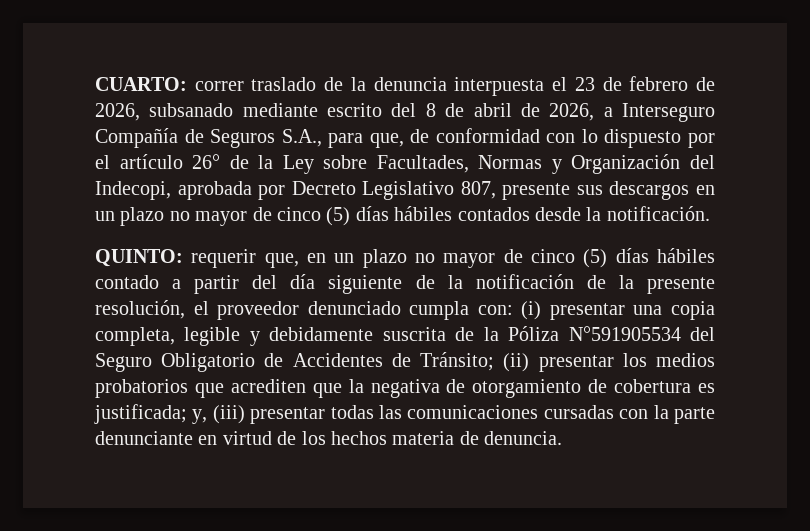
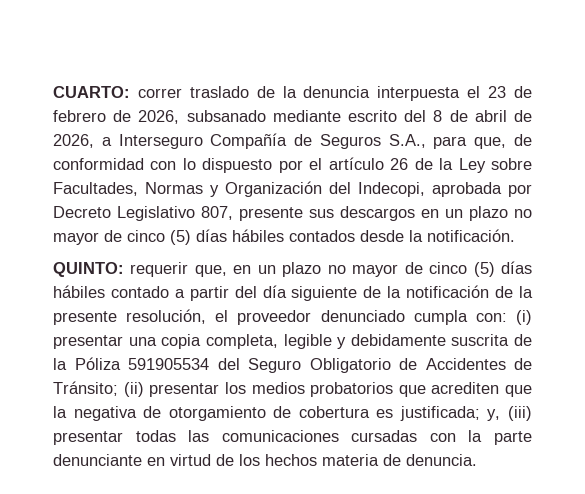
- correr traslado de la denuncia interpuesta el 23 de febrero de 2026, subsanado mediante escrito del 8 de abril de 2026, a Interseguro Compañía de Seguros S.A., para que, de conformidad con lo dispuesto por el artículo 26° de la Ley sobre Facultades, Normas y Organización del Indecopi, aprobada por Decreto Legislativo 807, presente sus descargos en un plazo no mayor de cinco (5) días hábiles contados desde la notificación.
+ correr traslado de la denuncia interpuesta el 23 de febrero de 2026, subsanado mediante escrito del 8 de abril de 2026, a Interseguro Compañía de Seguros S.A., para que, de conformidad con lo dispuesto por el artículo 26 de la Ley sobre Facultades, Normas y Organización del Indecopi, aprobada por Decreto Legislativo 807, presente sus descargos en un plazo no mayor de cinco (5) días hábiles contados desde la notificación.
- (i) presentar una copia completa, legible y debidamente suscrita de la Póliza N°591905534 del Seguro Obligatorio de Accidentes de Tránsito;
+ (i) presentar una copia completa, legible y debidamente suscrita de la Póliza 591905534 del Seguro Obligatorio de Accidentes de Tránsito;

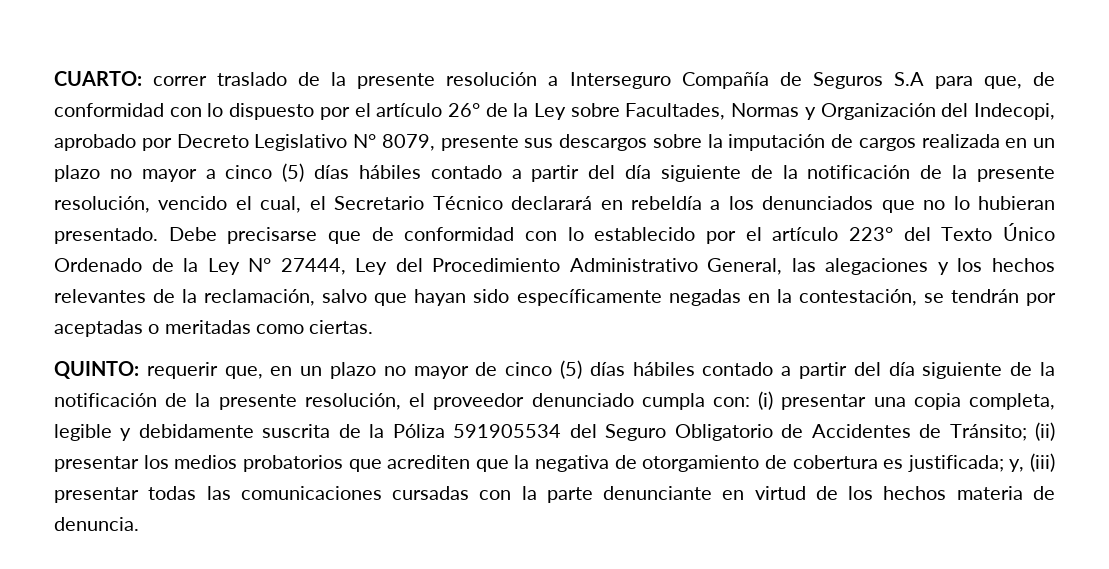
- CUARTO: correr traslado de la denuncia interpuesta el 23 de febrero de 2026, subsanado mediante escrito del 8 de abril de 2026, a Interseguro Compañía de Seguros S.A., para que, de conformidad con lo dispuesto por el artículo 26 de la Ley sobre Facultades, Normas y Organización del Indecopi, aprobada por Decreto Legislativo 807, presente sus descargos en un plazo no mayor de cinco (5) días hábiles contados desde la notificación.
+ CUARTO: correr traslado de la presente resolución a Interseguro Compañía de Seguros S.A para que, de conformidad con lo dispuesto por el artículo 26° de la Ley sobre Facultades, Normas y Organización del Indecopi, aprobado por Decreto Legislativo N° 8079, presente sus descargos sobre la imputación de cargos realizada en un plazo no mayor a cinco (5) días hábiles contado a partir del día siguiente de la notificación de la presente resolución, vencido el cual, el Secretario Técnico declarará en rebeldía a los denunciados que no lo hubieran presentado. Debe precisarse que de conformidad con lo establecido por el artículo 223° del Texto Único Ordenado de la Ley N° 27444, Ley del Procedimiento Administrativo General, las alegaciones y los hechos relevantes de la reclamación, salvo que hayan sido específicamente negadas en la contestación, se tendrán por aceptadas o meritadas como ciertas.

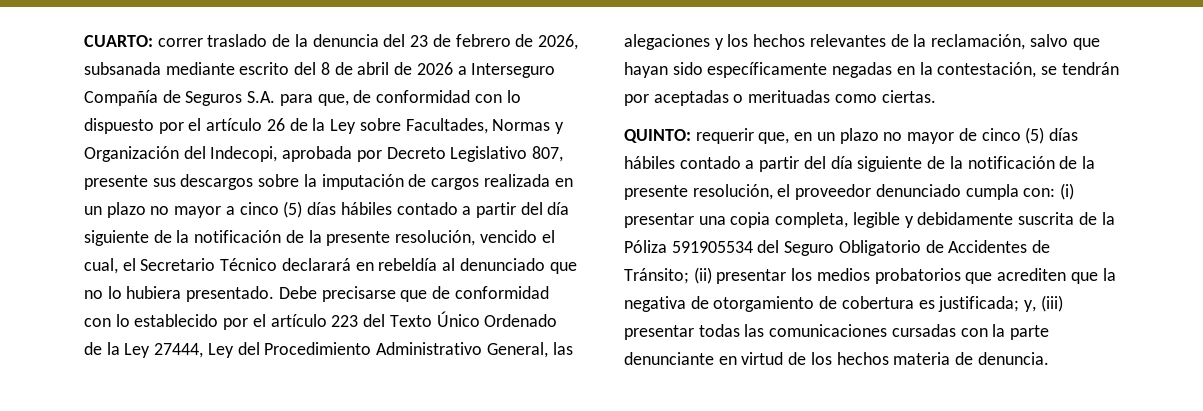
- correr traslado de la presente resolución a Interseguro Compañía de Seguros S.A para que, de conformidad con lo dispuesto por el artículo 26° de la Ley sobre Facultades, Normas y Organización del Indecopi, aprobado por Decreto Legislativo N° 8079, presente sus descargos sobre la imputación de cargos realizada en un plazo no mayor a cinco (5) días hábiles contado a partir del día siguiente de la notificación de la presente resolución, vencido el cual, el Secretario Técnico declarará en rebeldía a los denunciados que no lo hubieran presentado.
+ correr traslado de la denuncia del 23 de febrero de 2026, subsanada mediante escrito del 8 de abril de 2026 a Interseguro Compañía de Seguros S.A. para que, de conformidad con lo dispuesto por el artículo 26 de la Ley sobre Facultades, Normas y Organización del Indecopi, aprobada por Decreto Legislativo 807, presente sus descargos sobre la imputación de cargos realizada en un plazo no mayor a cinco (5) días hábiles contado a partir del día siguiente de la notificación de la presente resolución, vencido el cual, el Secretario Técnico declarará en rebeldía al denunciado que no lo hubiera presentado.
- Debe precisarse que de conformidad con lo establecido por el artículo 223° del Texto Único Ordenado de la Ley N° 27444, Ley del Procedimiento Administrativo General, las alegaciones y los hechos relevantes de la reclamación, salvo que hayan sido específicamente negadas en la contestación, se tendrán por aceptadas o meritadas como ciertas.
+ Debe precisarse que de conformidad con lo establecido por el artículo 223 del Texto Único Ordenado de la Ley 27444, Ley del Procedimiento Administrativo General, las alegaciones y los hechos relevantes de la reclamación, salvo que hayan sido específicamente negadas en la contestación, se tendrán por aceptadas o merituadas como ciertas.

